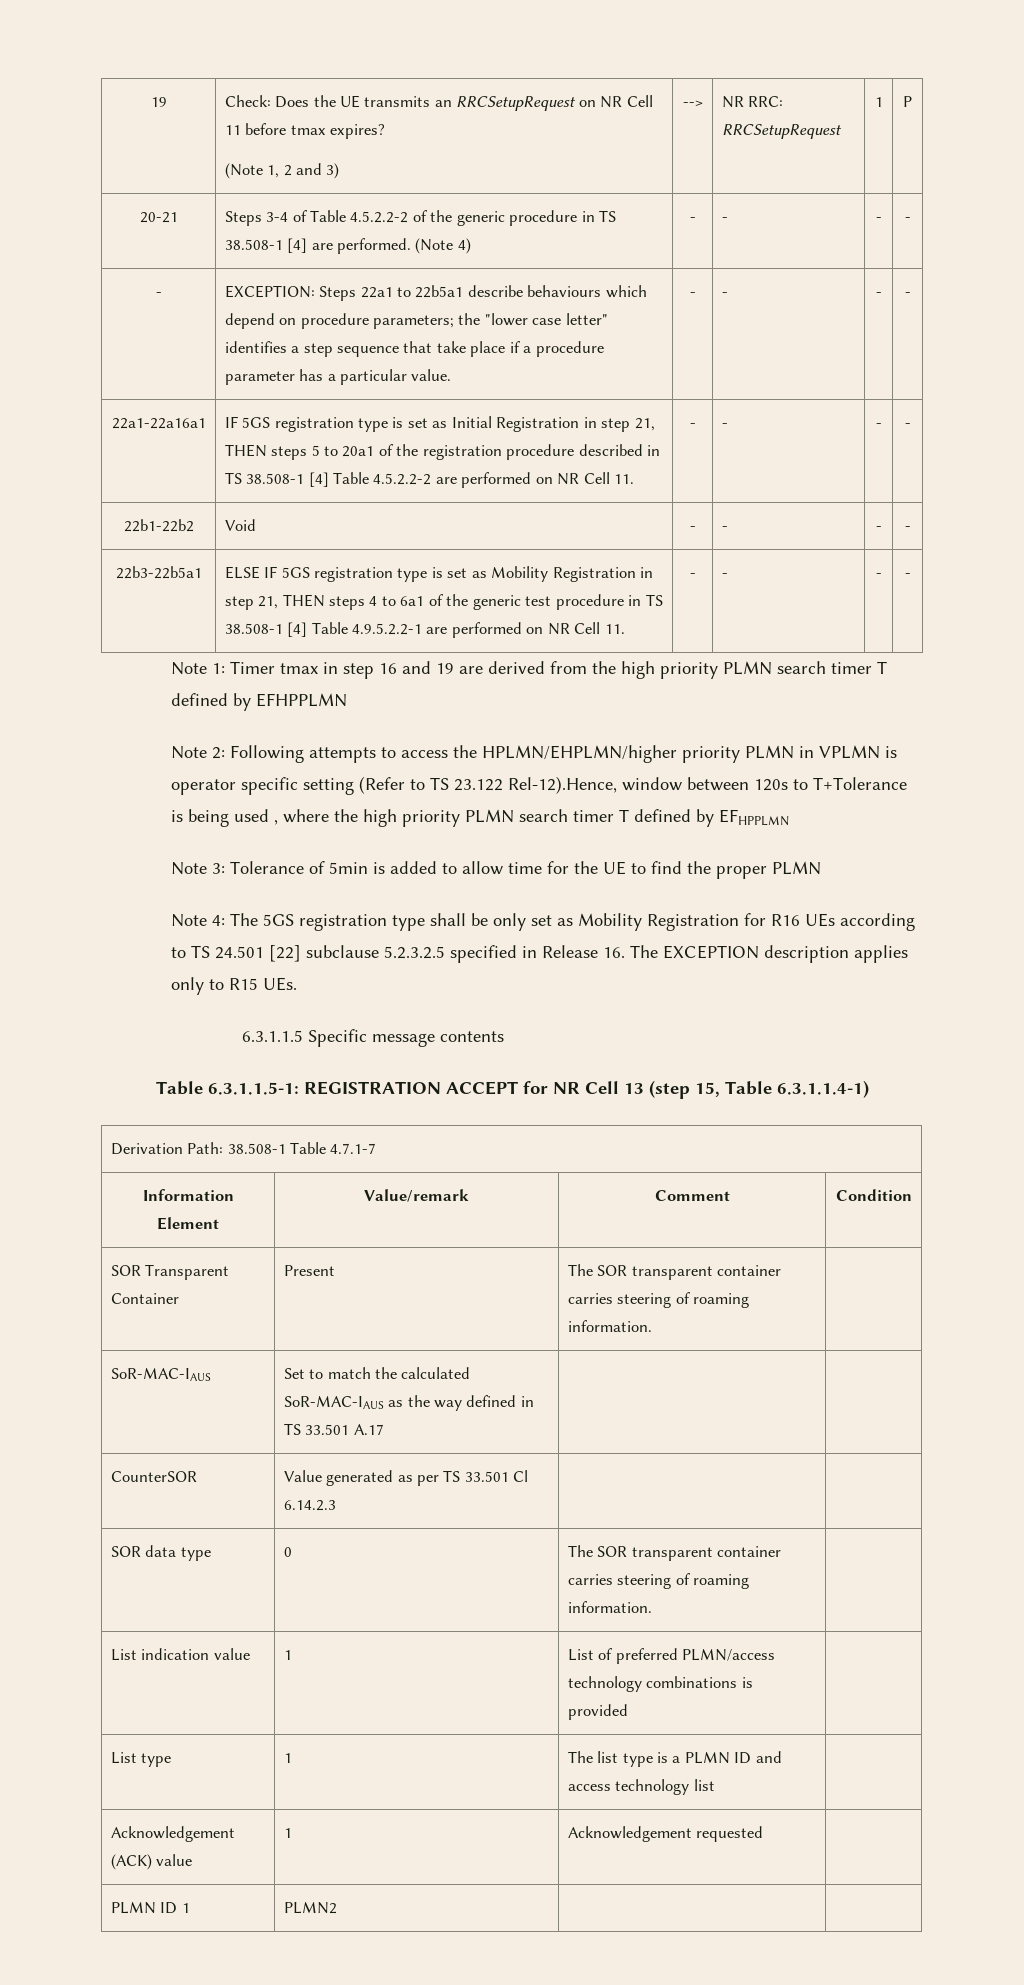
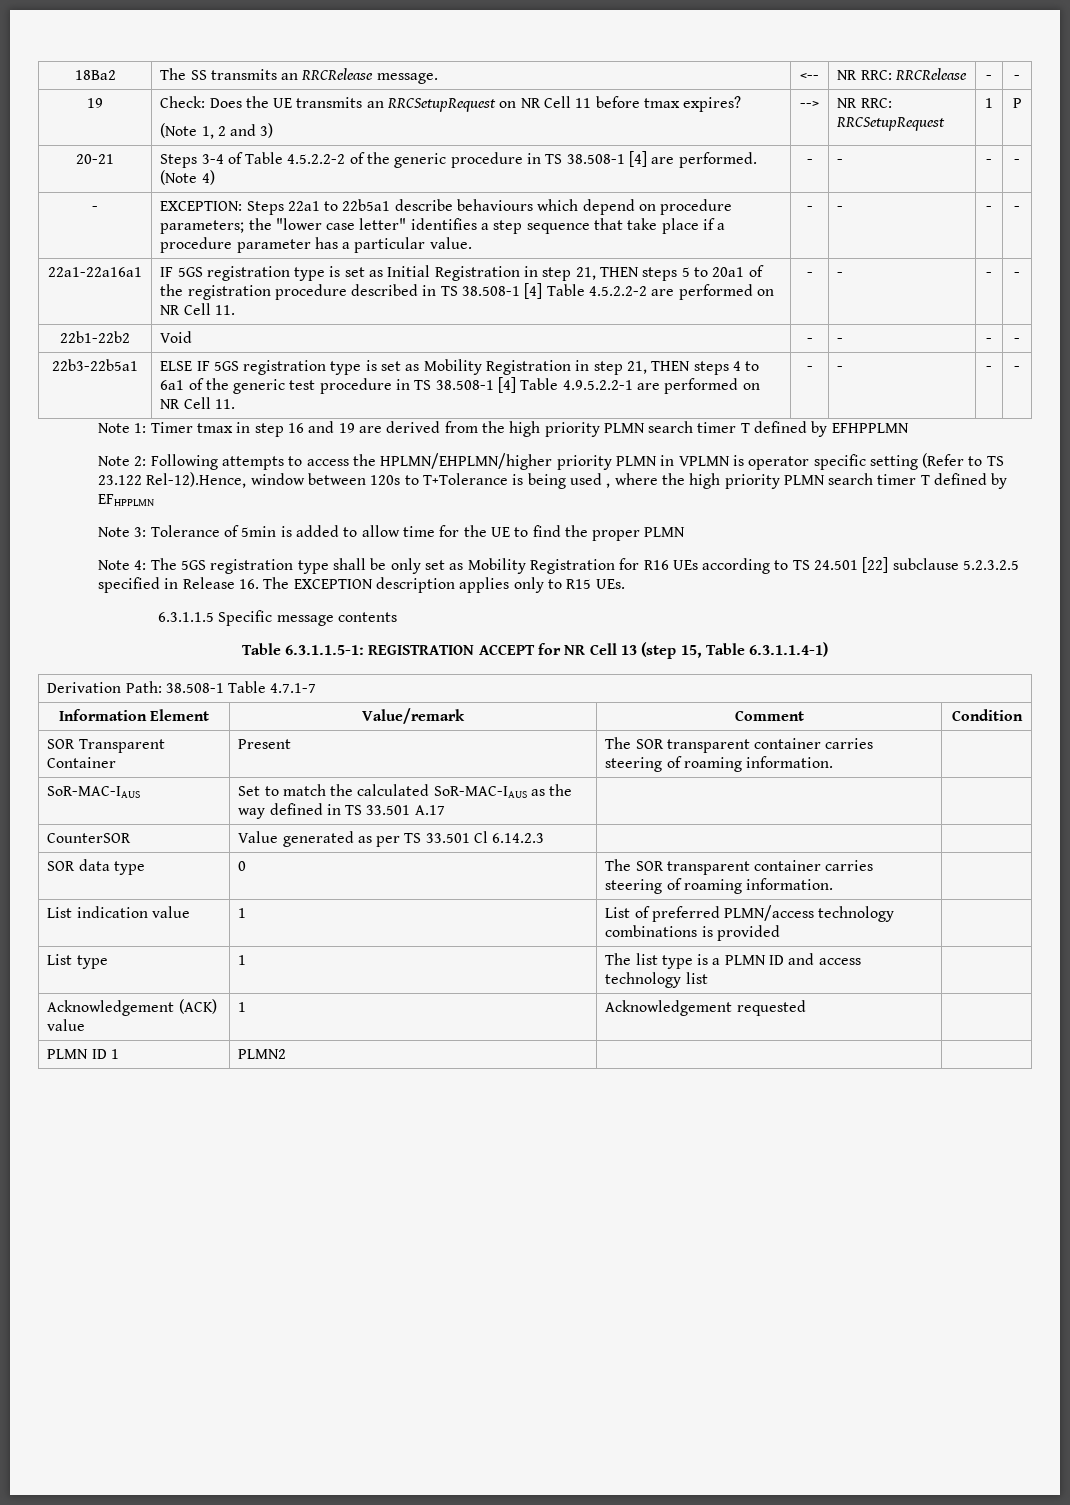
+ 18Ba2 | The SS transmits an RRCRelease message. | <-- | NR RRC: RRCRelease | - | -

